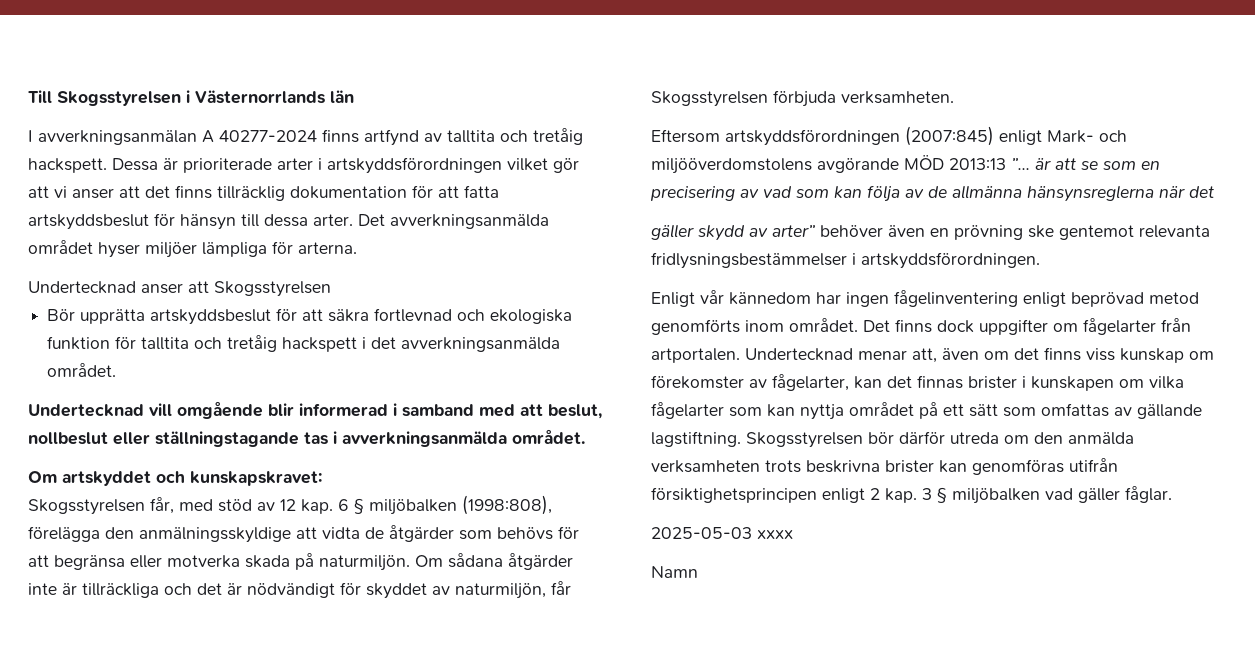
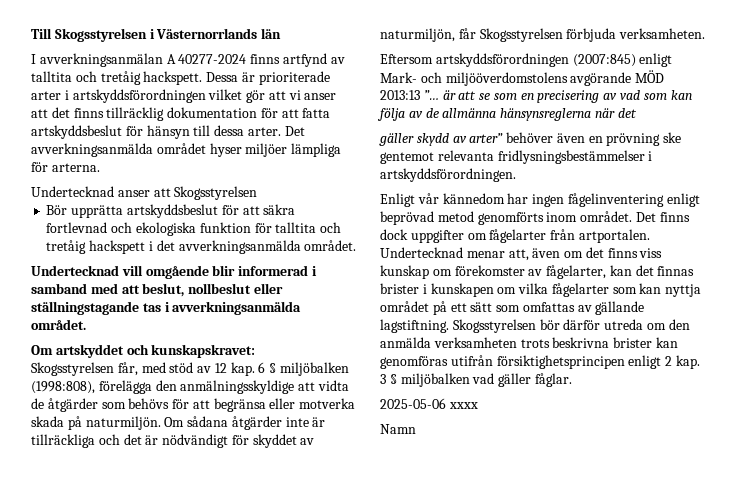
- 2025-05-03 xxxx
+ 2025-05-06 xxxx

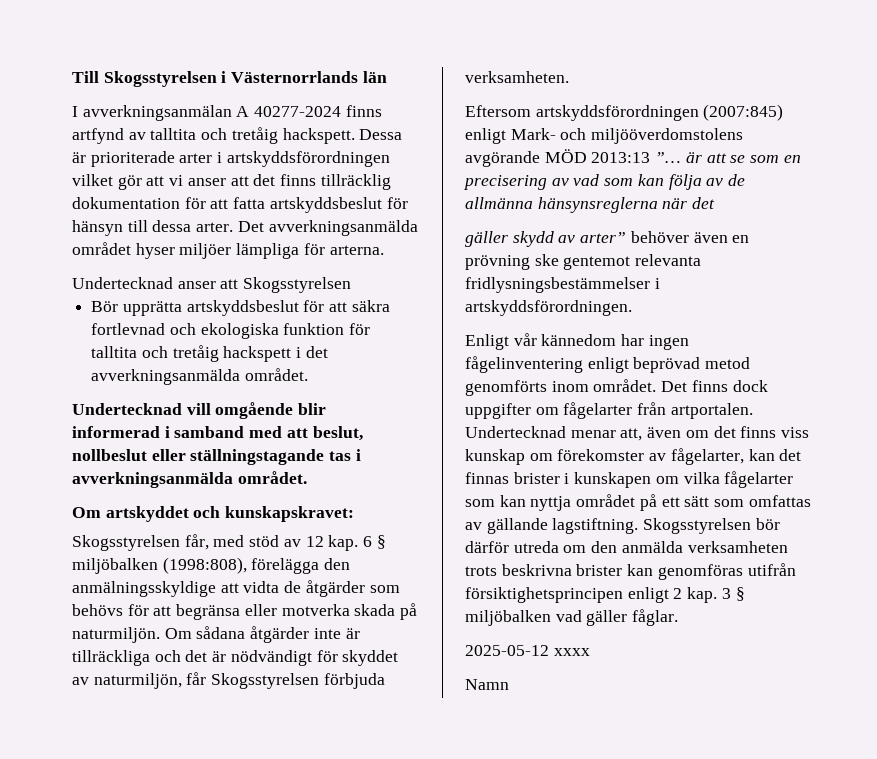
- 2025-05-06 xxxx
+ 2025-05-12 xxxx

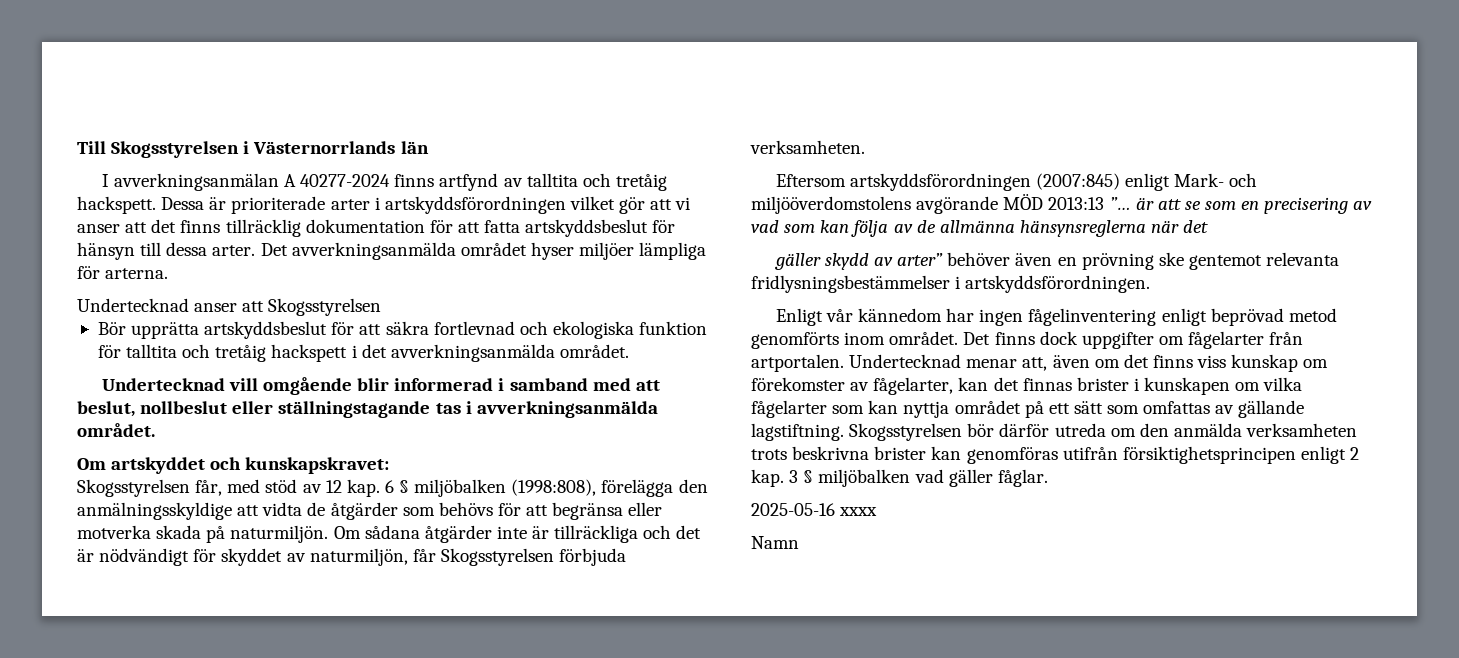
- 2025-05-12 xxxx
+ 2025-05-16 xxxx

